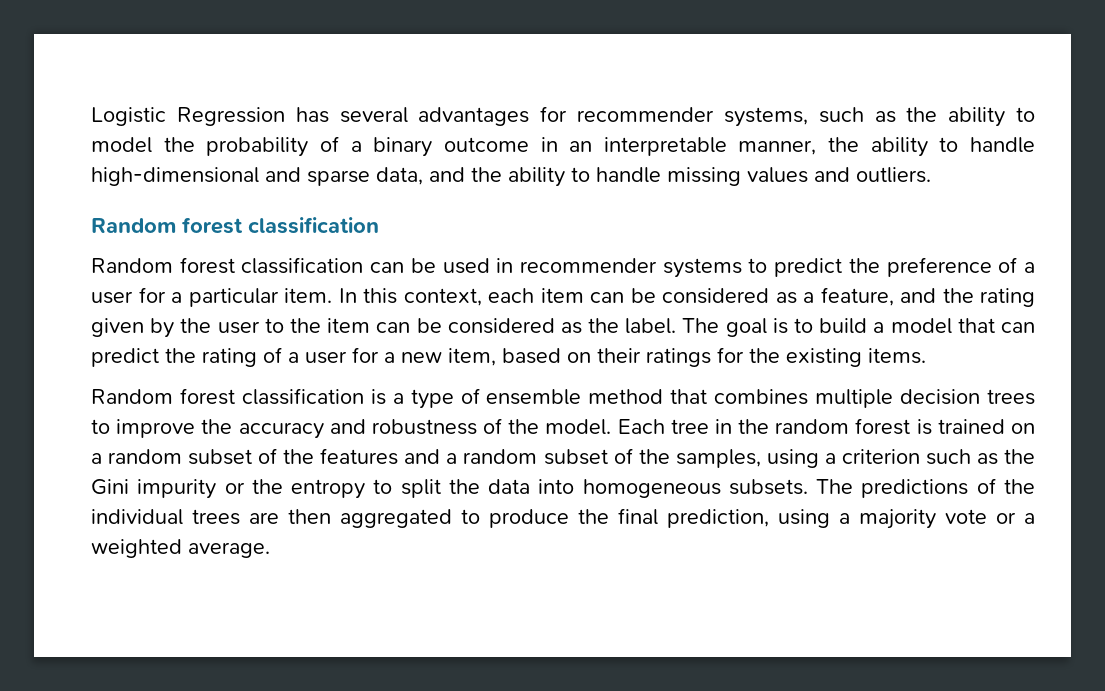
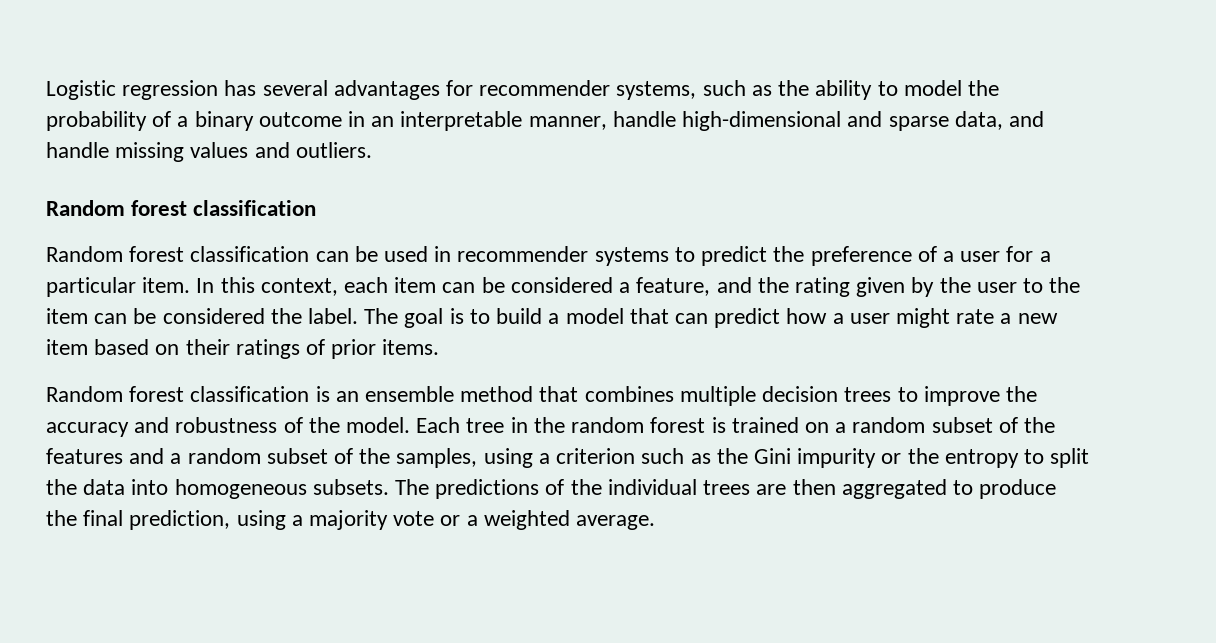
- Logistic Regression has several advantages for recommender systems, such as the ability to model the probability of a binary outcome in an interpretable manner, the ability to handle high-dimensional and sparse data, and the ability to handle missing values and outliers.
+ Logistic regression has several advantages for recommender systems, such as the ability to model the probability of a binary outcome in an interpretable manner, handle high-dimensional and sparse data, and handle missing values and outliers.
- In this context, each item can be considered as a feature, and the rating given by the user to the item can be considered as the label.
+ In this context, each item can be considered a feature, and the rating given by the user to the item can be considered the label.
- The goal is to build a model that can predict the rating of a user for a new item, based on their ratings for the existing items.
+ The goal is to build a model that can predict how a user might rate a new item based on their ratings of prior items.
- Random forest classification is a type of ensemble method that combines multiple decision trees to improve the accuracy and robustness of the model.
+ Random forest classification is an ensemble method that combines multiple decision trees to improve the accuracy and robustness of the model.

